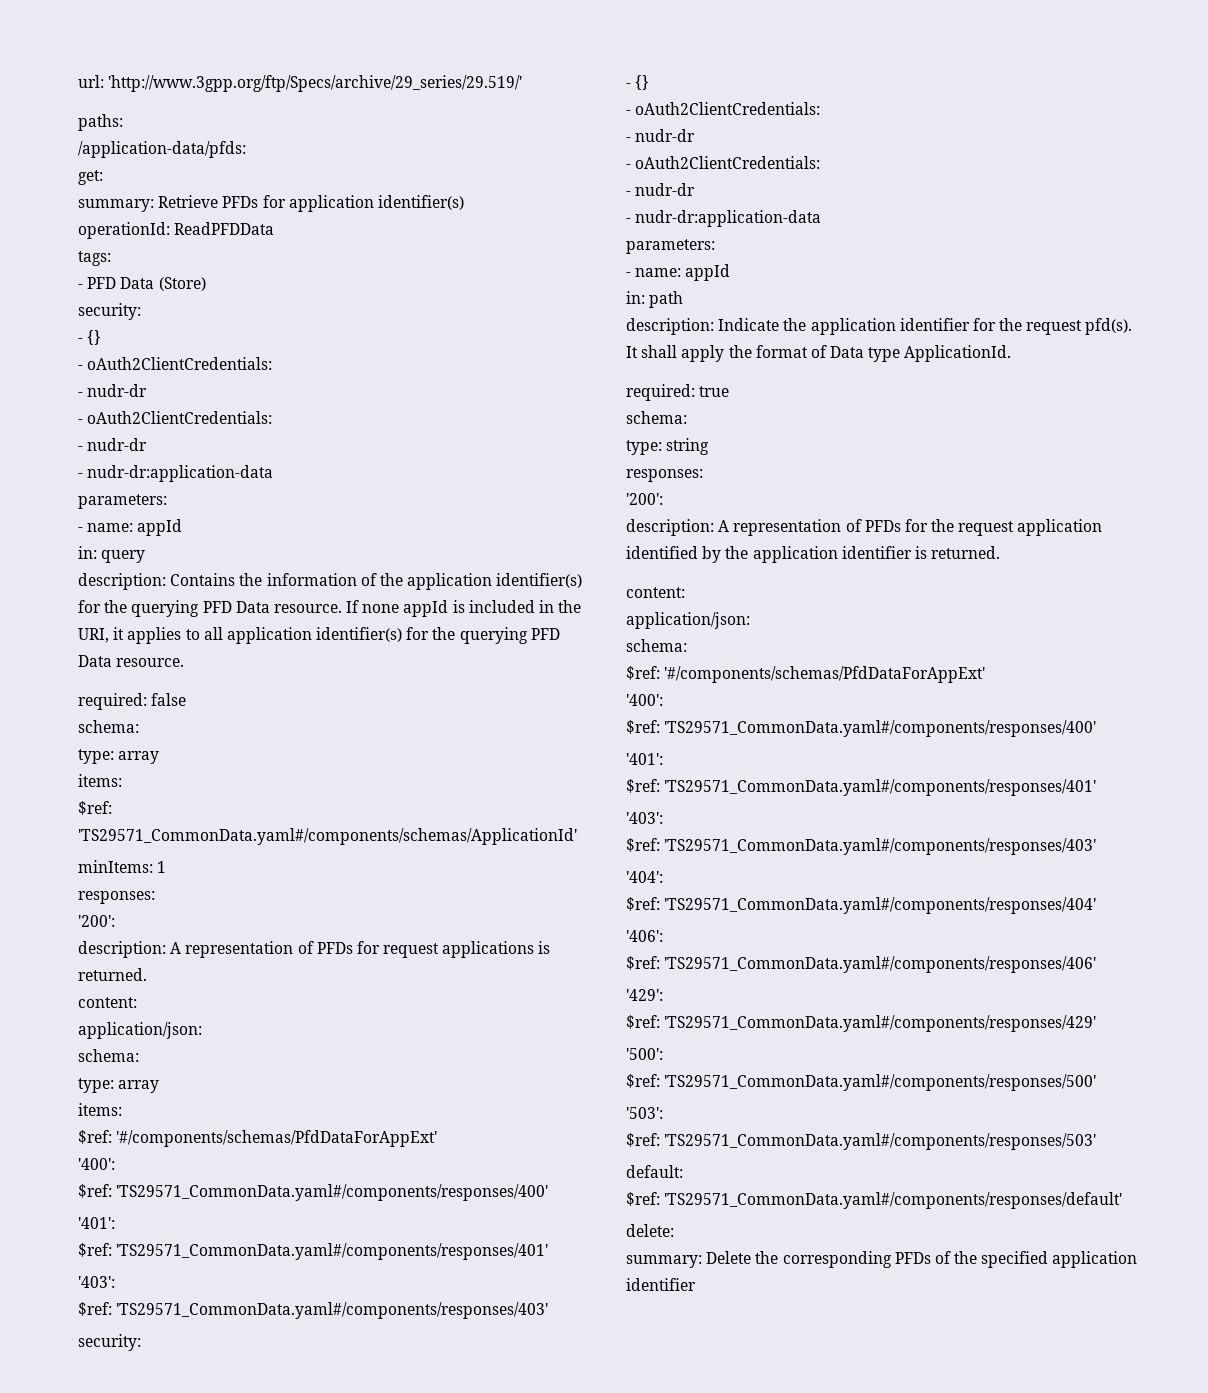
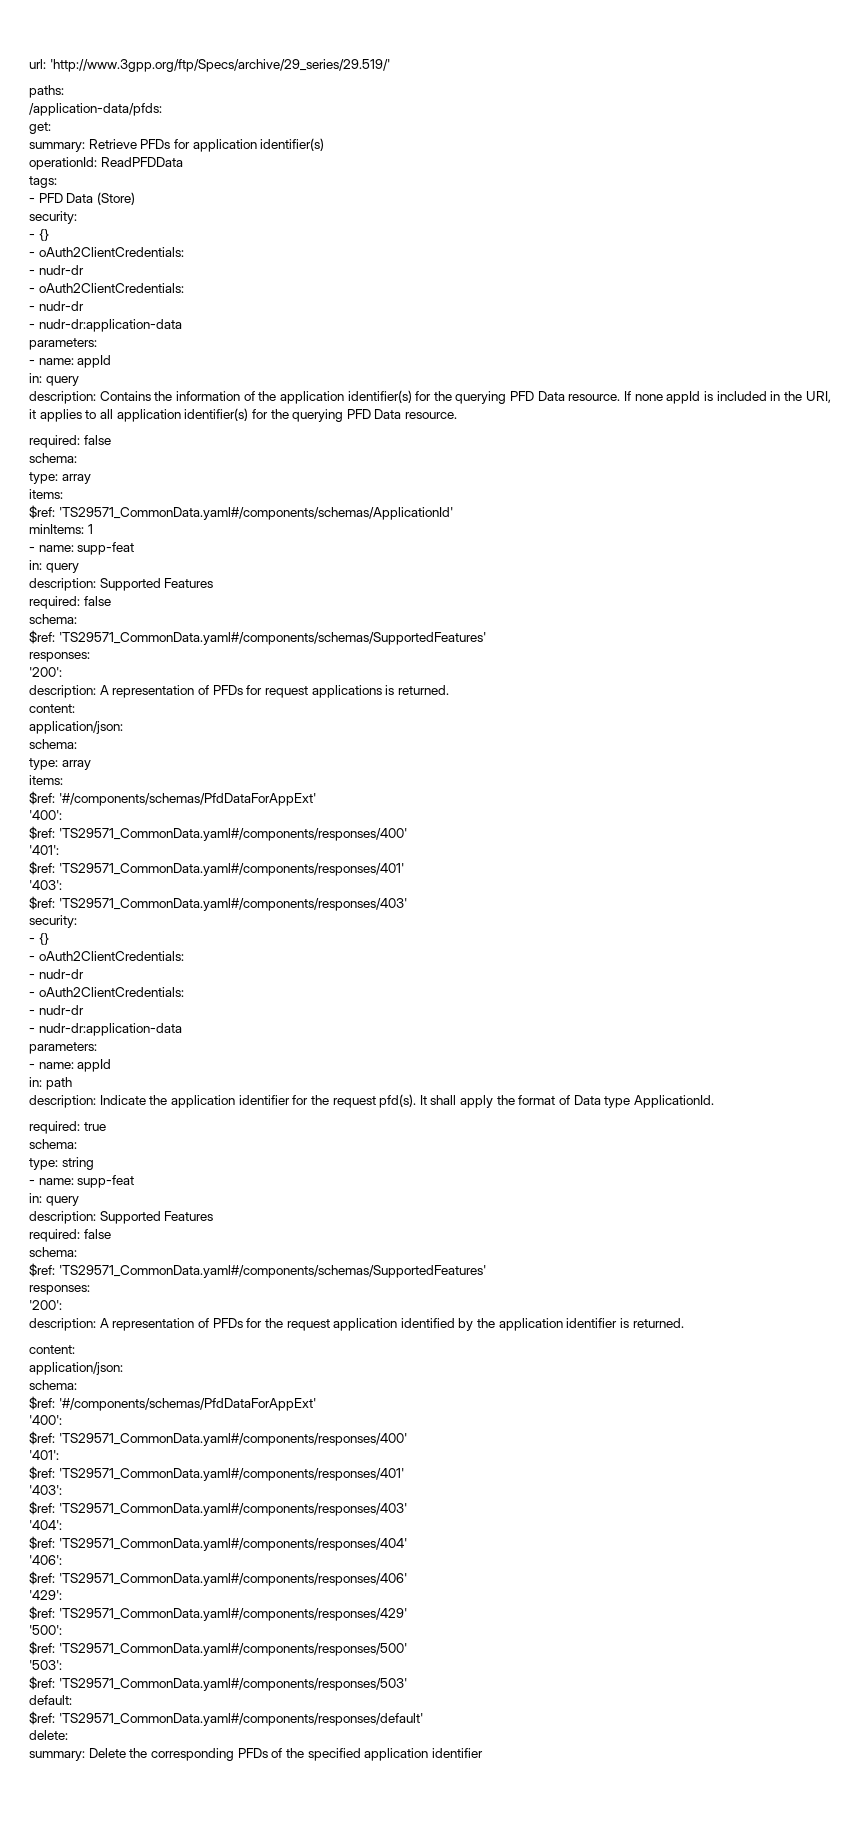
  minItems: 1
+ - name: supp-feat
+ in: query
+ description: Supported Features
+ required: false
+ schema:
+ $ref: 'TS29571_CommonData.yaml#/components/schemas/SupportedFeatures'
  type: string
+ - name: supp-feat
+ in: query
+ description: Supported Features
+ required: false
+ schema:
+ $ref: 'TS29571_CommonData.yaml#/components/schemas/SupportedFeatures'

